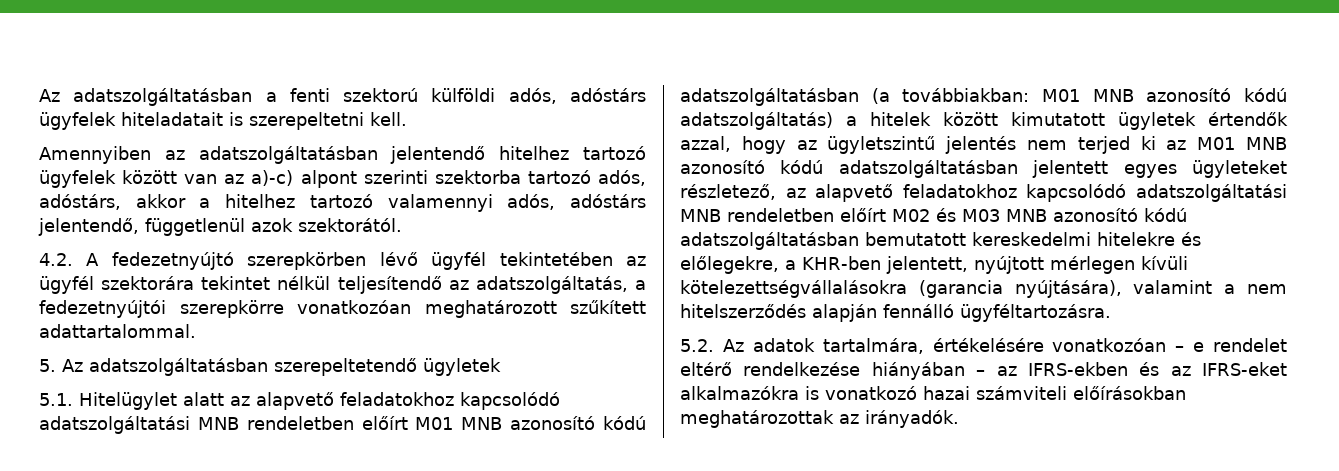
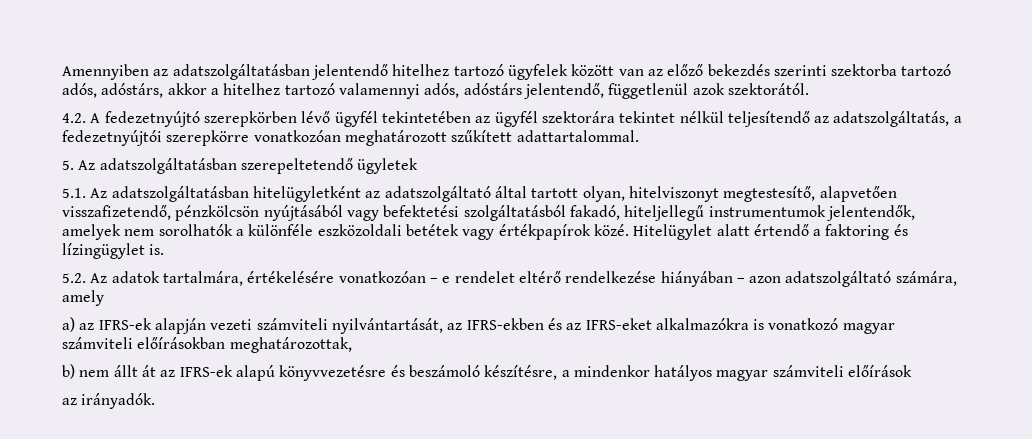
- Az adatszolgáltatásban a fenti szektorú külföldi adós, adóstárs ügyfelek hiteladatait is szerepeltetni kell.
- Amennyiben az adatszolgáltatásban jelentendő hitelhez tartozó ügyfelek között van az a)-c) alpont szerinti szektorba tartozó adós, adóstárs, akkor a hitelhez tartozó valamennyi adós, adóstárs jelentendő, függetlenül azok szektorától.
+ Amennyiben az adatszolgáltatásban jelentendő hitelhez tartozó ügyfelek között van az előző bekezdés szerinti szektorba tartozó adós, adóstárs, akkor a hitelhez tartozó valamennyi adós, adóstárs jelentendő, függetlenül azok szektorától.
- 5.1. Hitelügylet alatt az alapvető feladatokhoz kapcsolódó adatszolgáltatási MNB rendeletben előírt M01 MNB azonosító kódú adatszolgáltatásban (a továbbiakban: M01 MNB azonosító kódú adatszolgáltatás) a hitelek között kimutatott ügyletek értendők azzal, hogy az ügyletszintű jelentés nem terjed ki az M01 MNB azonosító kódú adatszolgáltatásban jelentett egyes ügyleteket részletező, az alapvető feladatokhoz kapcsolódó adatszolgáltatási MNB rendeletben előírt M02 és M03 MNB azonosító kódú adatszolgáltatásban bemutatott kereskedelmi hitelekre és előlegekre, a KHR-ben jelentett, nyújtott mérlegen kívüli kötelezettségvállalásokra (garancia nyújtására), valamint a nem hitelszerződés alapján fennálló ügyféltartozásra.
+ 5.1. Az adatszolgáltatásban hitelügyletként az adatszolgáltató által tartott olyan, hitelviszonyt megtestesítő, alapvetően visszafizetendő, pénzkölcsön nyújtásából vagy befektetési szolgáltatásból fakadó, hiteljellegű instrumentumok jelentendők, amelyek nem sorolhatók a különféle eszközoldali betétek vagy értékpapírok közé. Hitelügylet alatt értendő a faktoring és lízingügylet is.
- 5.2. Az adatok tartalmára, értékelésére vonatkozóan – e rendelet eltérő rendelkezése hiányában – az IFRS-ekben és az IFRS-eket alkalmazókra is vonatkozó hazai számviteli előírásokban meghatározottak az irányadók.
+ 5.2. Az adatok tartalmára, értékelésére vonatkozóan – e rendelet eltérő rendelkezése hiányában – azon adatszolgáltató számára, amely
+ a) az IFRS-ek alapján vezeti számviteli nyilvántartását, az IFRS-ekben és az IFRS-eket alkalmazókra is vonatkozó magyar számviteli előírásokban meghatározottak,
+ b) nem állt át az IFRS-ek alapú könyvvezetésre és beszámoló készítésre, a mindenkor hatályos magyar számviteli előírások
+ az irányadók.

